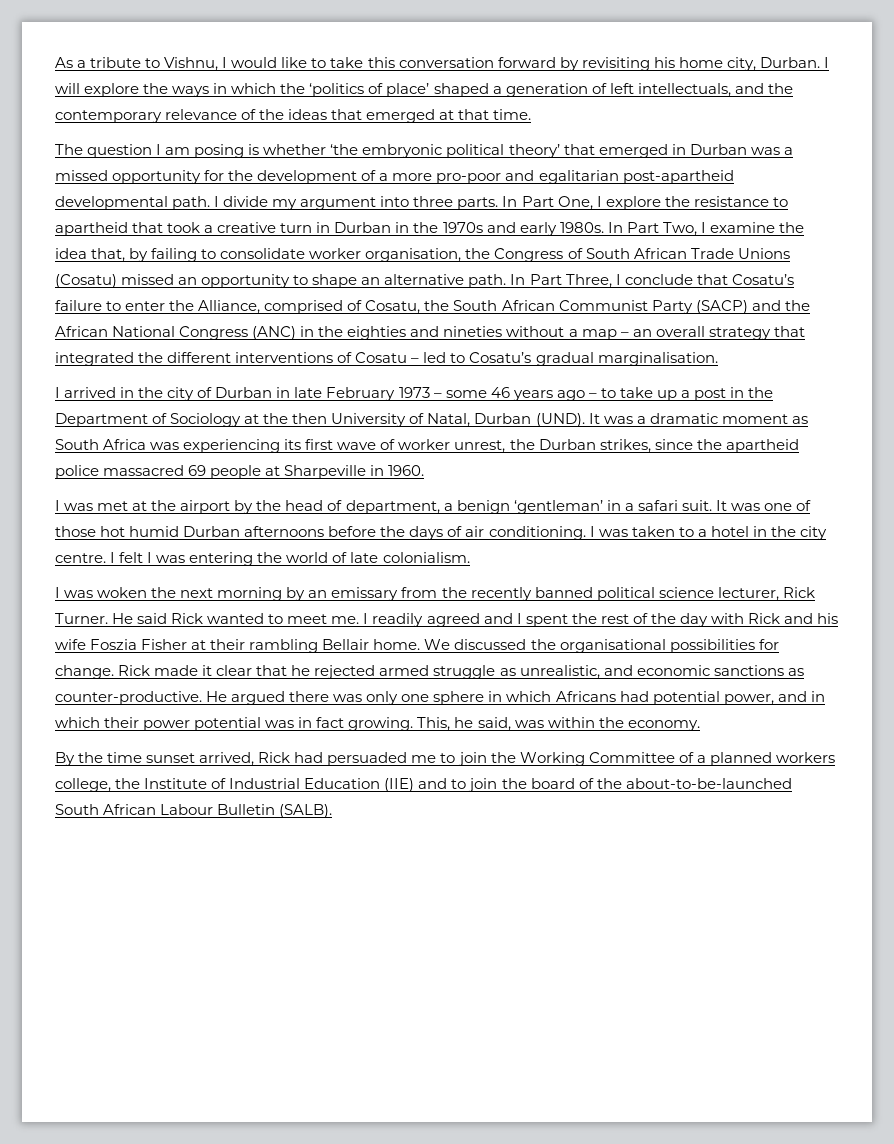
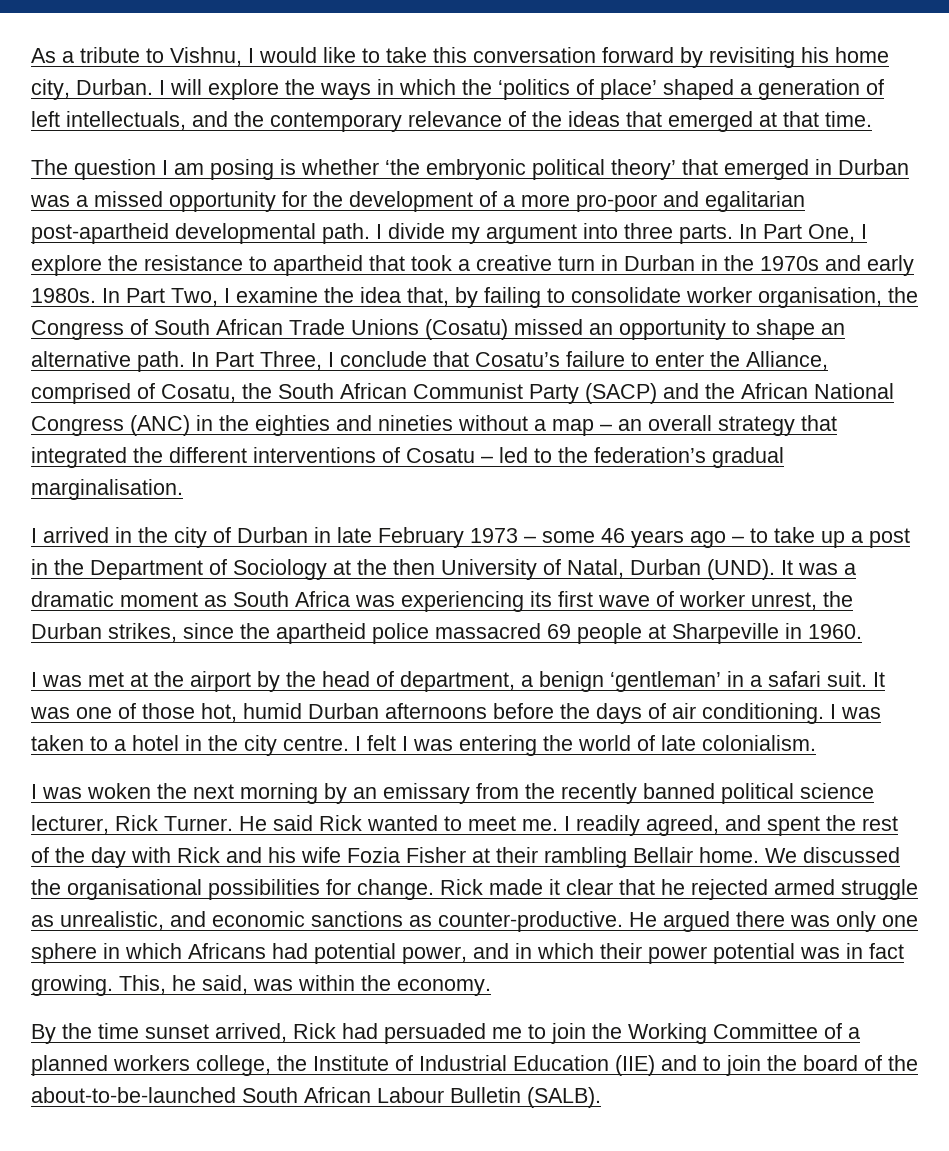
- In Part Three, I conclude that Cosatu’s failure to enter the Alliance, comprised of Cosatu, the South African Communist Party (SACP) and the African National Congress (ANC) in the eighties and nineties without a map – an overall strategy that integrated the different interventions of Cosatu – led to Cosatu’s gradual marginalisation.
+ In Part Three, I conclude that Cosatu’s failure to enter the Alliance, comprised of Cosatu, the South African Communist Party (SACP) and the African National Congress (ANC) in the eighties and nineties without a map – an overall strategy that integrated the different interventions of Cosatu – led to the federation’s gradual marginalisation.
- It was one of those hot humid Durban afternoons before the days of air conditioning.
+ It was one of those hot, humid Durban afternoons before the days of air conditioning.
- I readily agreed and I spent the rest of the day with Rick and his wife Foszia Fisher at their rambling Bellair home.
+ I readily agreed, and spent the rest of the day with Rick and his wife Fozia Fisher at their rambling Bellair home.

